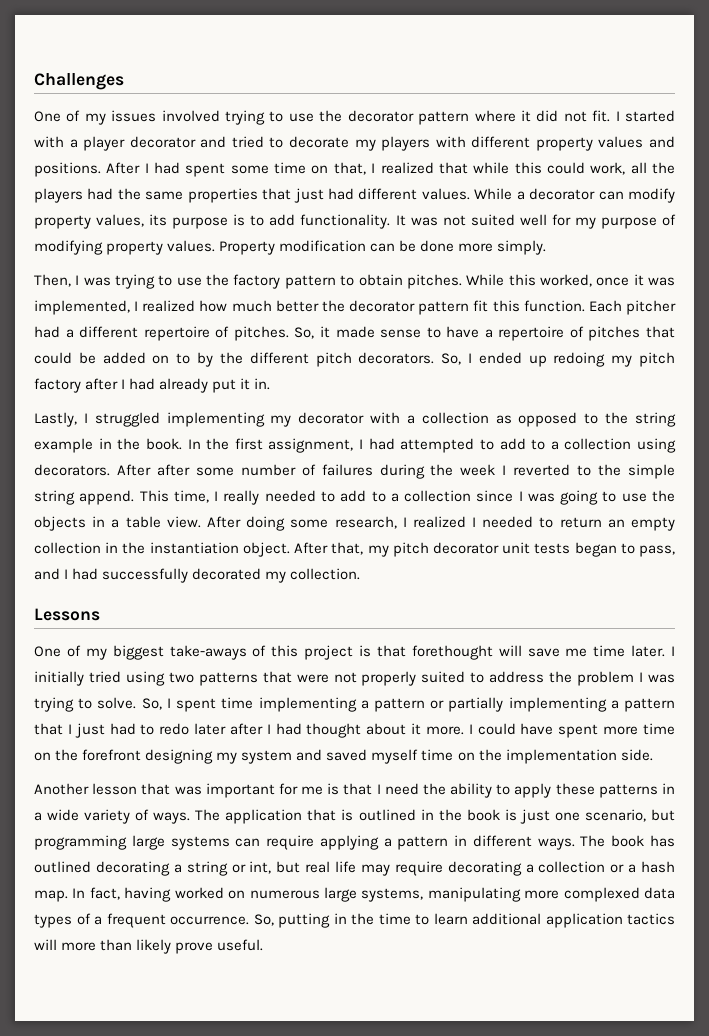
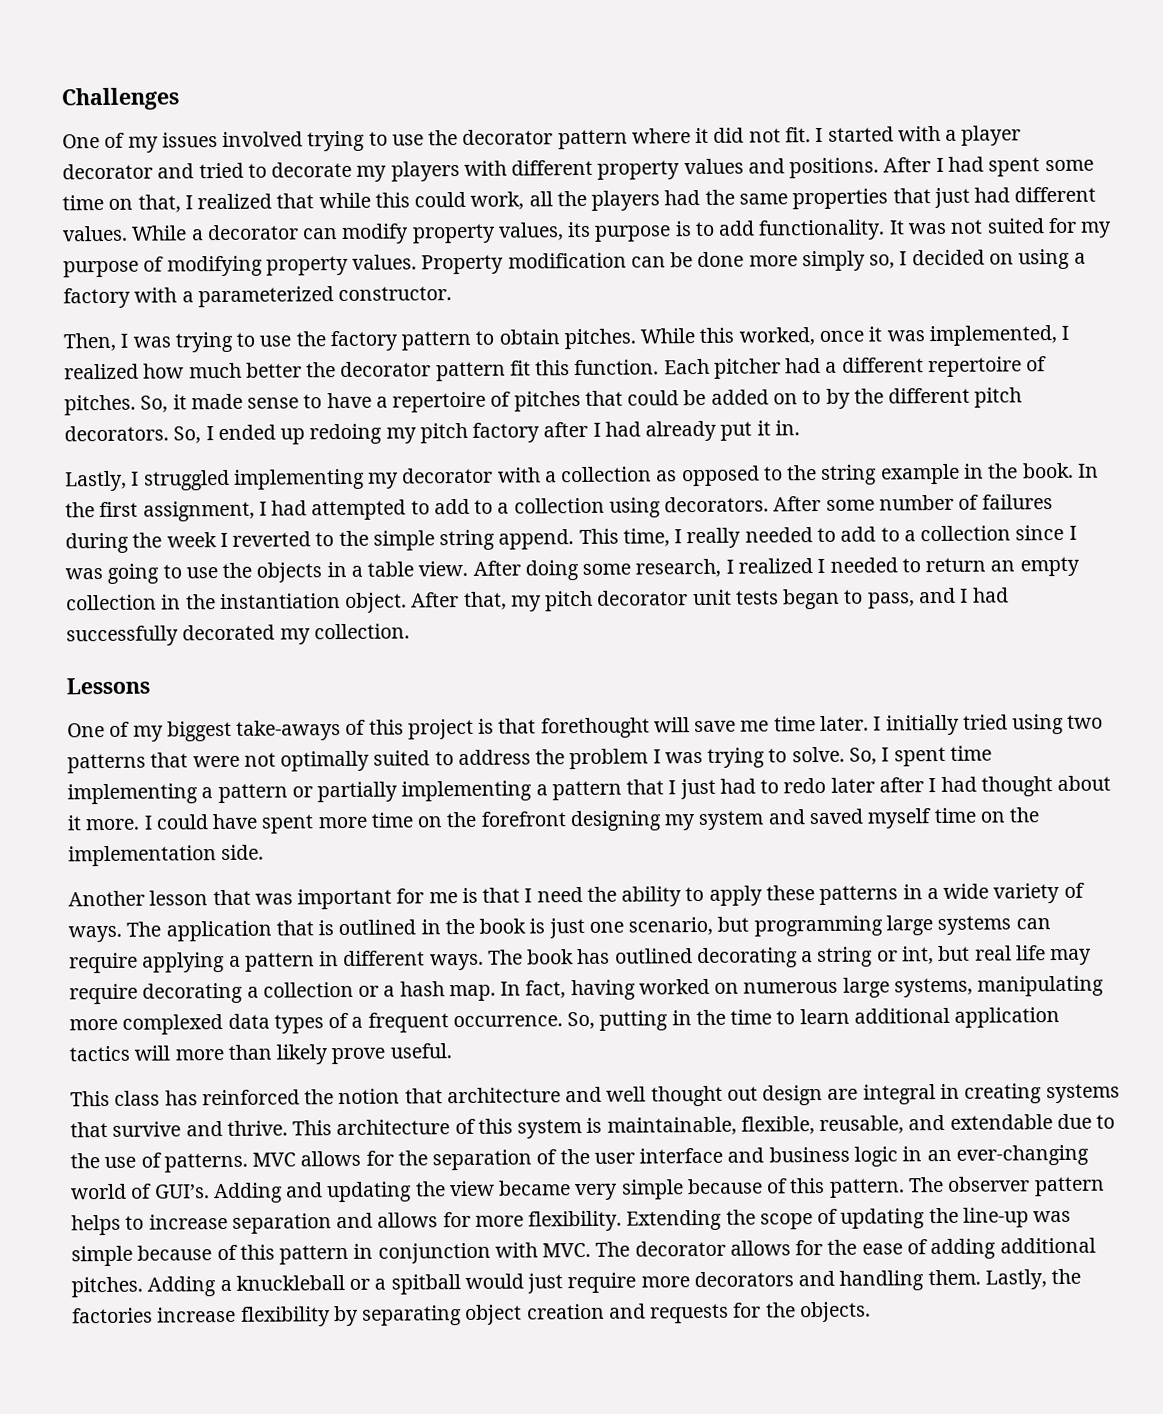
- It was not suited well for my purpose of modifying property values.
+ It was not suited for my purpose of modifying property values.
- Property modification can be done more simply.
+ Property modification can be done more simply so, I decided on using a factory with a parameterized constructor.
- After after some number of failures during the week I reverted to the simple string append.
+ After some number of failures during the week I reverted to the simple string append.
- I initially tried using two patterns that were not properly suited to address the problem I was trying to solve.
+ I initially tried using two patterns that were not optimally suited to address the problem I was trying to solve.
+ This class has reinforced the notion that architecture and well thought out design are integral in creating systems that survive and thrive. This architecture of this system is maintainable, flexible, reusable, and extendable due to the use of patterns. MVC allows for the separation of the user interface and business logic in an ever-changing world of GUI’s. Adding and updating the view became very simple because of this pattern. The observer pattern helps to increase separation and allows for more flexibility. Extending the scope of updating the line-up was simple because of this pattern in conjunction with MVC. The decorator allows for the ease of adding additional pitches. Adding a knuckleball or a spitball would just require more decorators and handling them. Lastly, the factories increase flexibility by separating object creation and requests for the objects.

